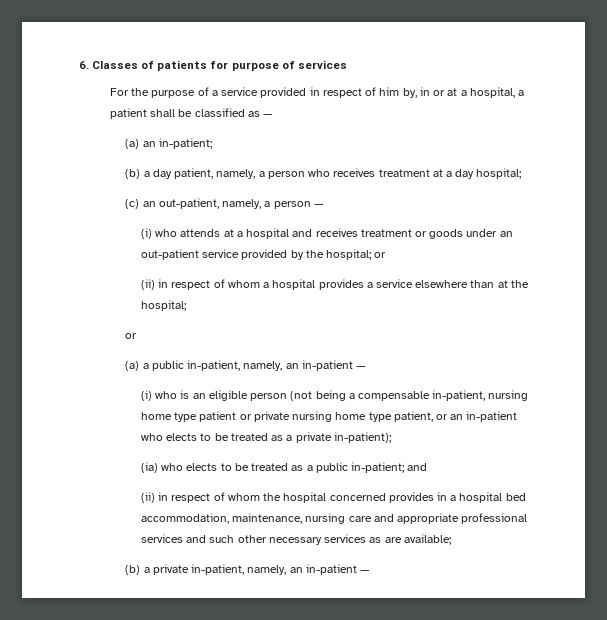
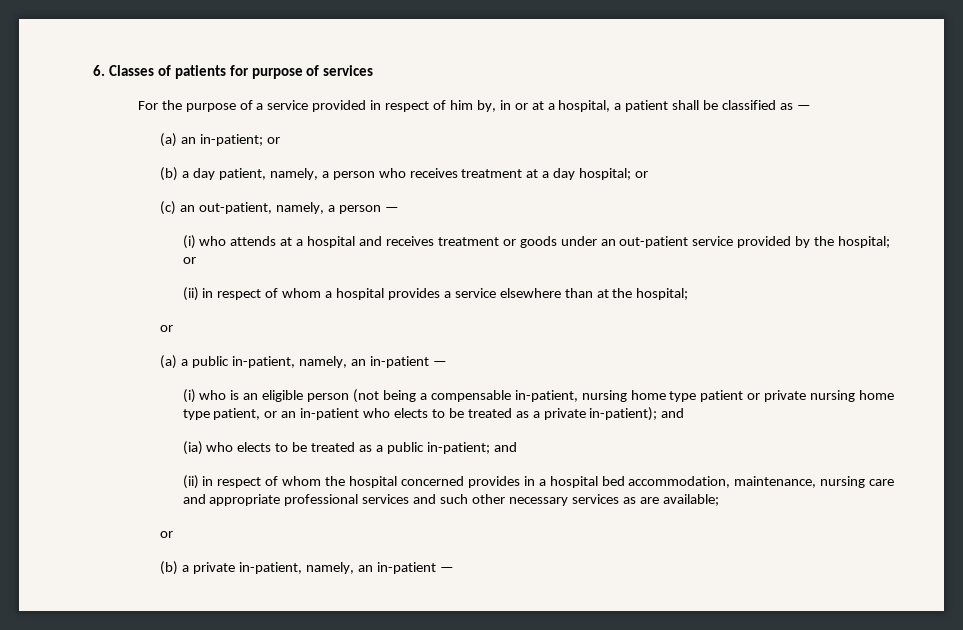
- (a) an in-patient;
+ (a) an in-patient; or
- (b) a day patient, namely, a person who receives treatment at a day hospital;
+ (b) a day patient, namely, a person who receives treatment at a day hospital; or
- (i) who is an eligible person (not being a compensable in-patient, nursing home type patient or private nursing home type patient, or an in-patient who elects to be treated as a private in-patient);
+ (i) who is an eligible person (not being a compensable in-patient, nursing home type patient or private nursing home type patient, or an in-patient who elects to be treated as a private in-patient); and
  (ii) in respect of whom the hospital concerned provides in a hospital bed accommodation, maintenance, nursing care and appropriate professional services and such other necessary services as are available;
+ or

